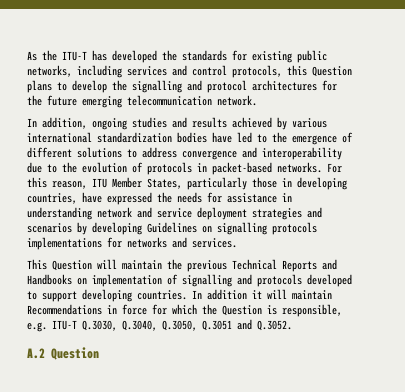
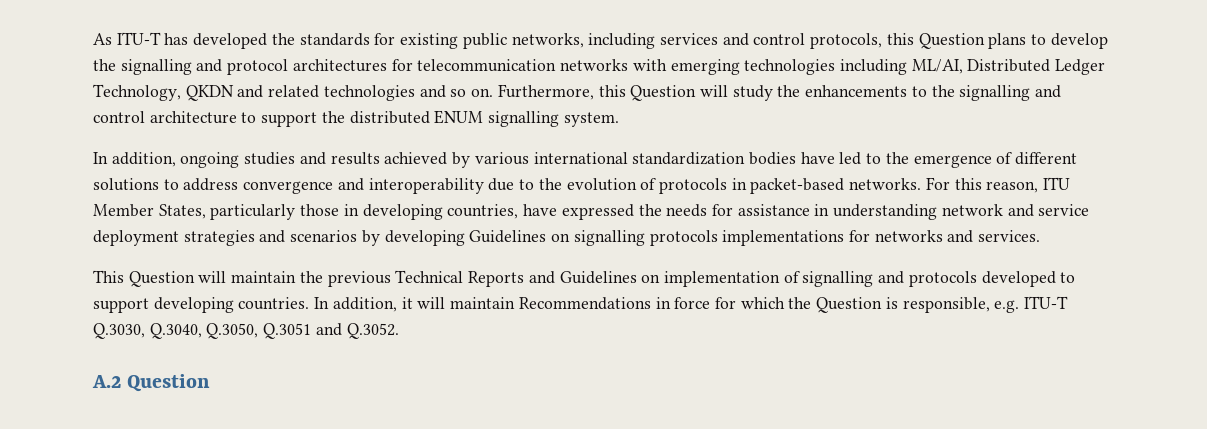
- As the ITU-T has developed the standards for existing public networks, including services and control protocols, this Question plans to develop the signalling and protocol architectures for the future emerging telecommunication network.
+ As ITU-T has developed the standards for existing public networks, including services and control protocols, this Question plans to develop the signalling and protocol architectures for telecommunication networks with emerging technologies including ML/AI, Distributed Ledger Technology, QKDN and related technologies and so on. Furthermore, this Question will study the enhancements to the signalling and control architecture to support the distributed ENUM signalling system.
- This Question will maintain the previous Technical Reports and Handbooks on implementation of signalling and protocols developed to support developing countries.
+ This Question will maintain the previous Technical Reports and Guidelines on implementation of signalling and protocols developed to support developing countries.
- In addition it will maintain Recommendations in force for which the Question is responsible, e.g. ITU-T Q.3030, Q.3040, Q.3050, Q.3051 and Q.3052.
+ In addition, it will maintain Recommendations in force for which the Question is responsible, e.g. ITU-T Q.3030, Q.3040, Q.3050, Q.3051 and Q.3052.

